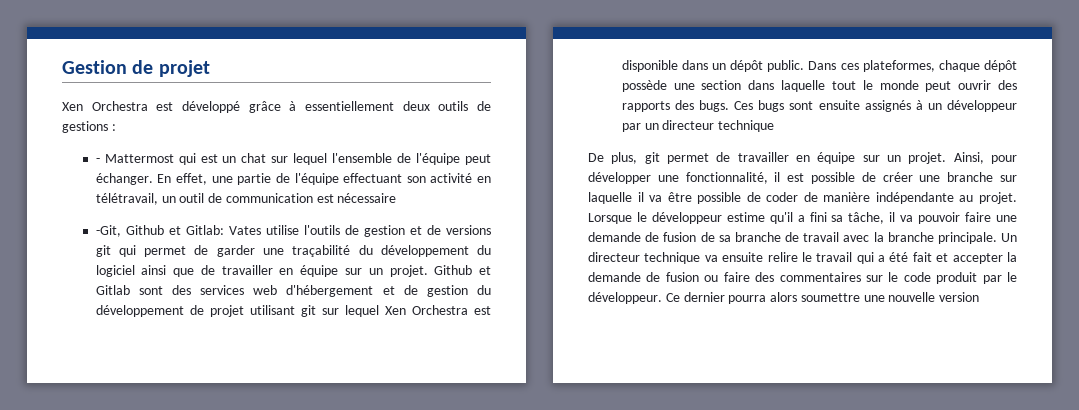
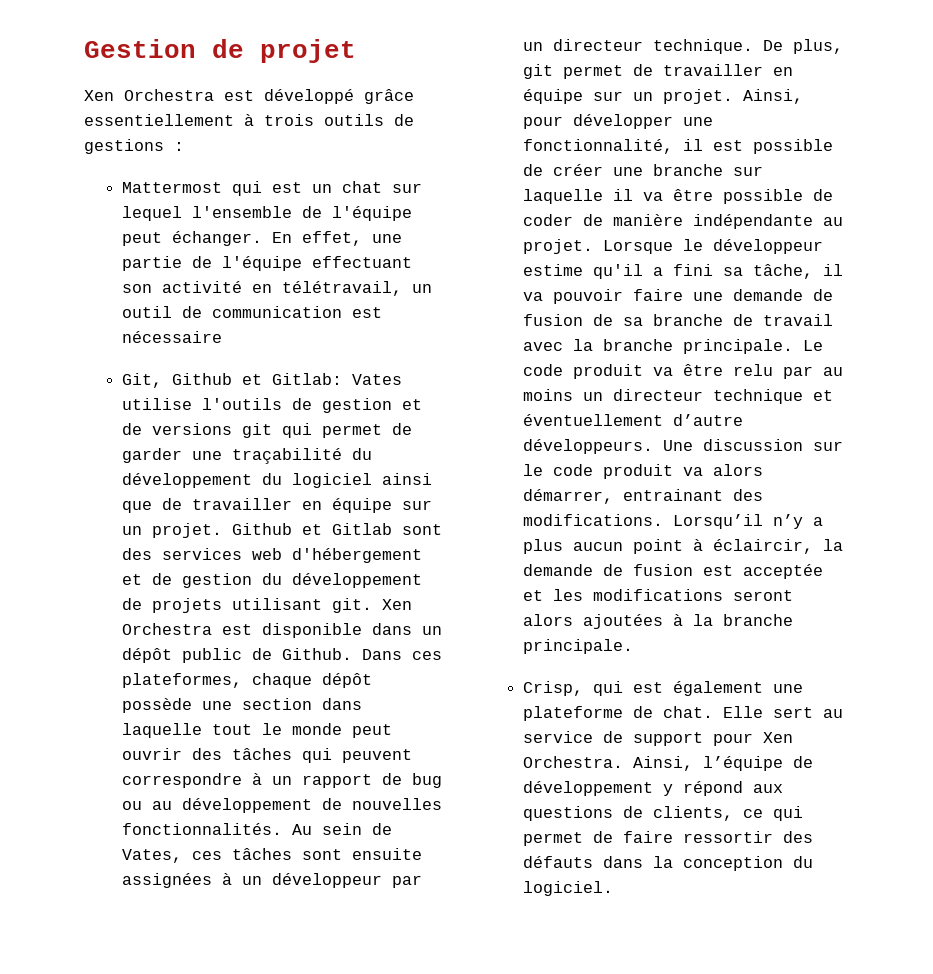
- Xen Orchestra est développé grâce à essentiellement deux outils de gestions :
+ Xen Orchestra est développé grâce essentiellement à trois outils de gestions :
- - Mattermost qui est un chat sur lequel l'ensemble de l'équipe peut échanger.
+ Mattermost qui est un chat sur lequel l'ensemble de l'équipe peut échanger.
- -Git, Github et Gitlab: Vates utilise l'outils de gestion et de versions git qui permet de garder une traçabilité du développement du logiciel ainsi que de travailler en équipe sur un projet.
+ Git, Github et Gitlab: Vates utilise l'outils de gestion et de versions git qui permet de garder une traçabilité du développement du logiciel ainsi que de travailler en équipe sur un projet.
- Github et Gitlab sont des services web d'hébergement et de gestion du développement de projet utilisant git sur lequel Xen Orchestra est disponible dans un dépôt public.
+ Github et Gitlab sont des services web d'hébergement et de gestion du développement de projets utilisant git. Xen Orchestra est disponible dans un dépôt public de Github.
- Dans ces plateformes, chaque dépôt possède une section dans laquelle tout le monde peut ouvrir des rapports des bugs. Ces bugs sont ensuite assignés à un développeur par un directeur technique
- De plus, git permet de travailler en équipe sur un projet.
+ Dans ces plateformes, chaque dépôt possède une section dans laquelle tout le monde peut ouvrir des tâches qui peuvent correspondre à un rapport de bug ou au développement de nouvelles fonctionnalités. Au sein de Vates, ces tâches sont ensuite assignées à un développeur par un directeur technique. De plus, git permet de travailler en équipe sur un projet.
- Un directeur technique va ensuite relire le travail qui a été fait et accepter la demande de fusion ou faire des commentaires sur le code produit par le développeur. Ce dernier pourra alors soumettre une nouvelle version
+ Le code produit va être relu par au moins un directeur technique et éventuellement d’autre développeurs. Une discussion sur le code produit va alors démarrer, entrainant des modifications. Lorsqu’il n’y a plus aucun point à éclaircir, la demande de fusion est acceptée et les modifications seront alors ajoutées à la branche principale.
+ Crisp, qui est également une plateforme de chat. Elle sert au service de support pour Xen Orchestra. Ainsi, l’équipe de développement y répond aux questions de clients, ce qui permet de faire ressortir des défauts dans la conception du logiciel.

